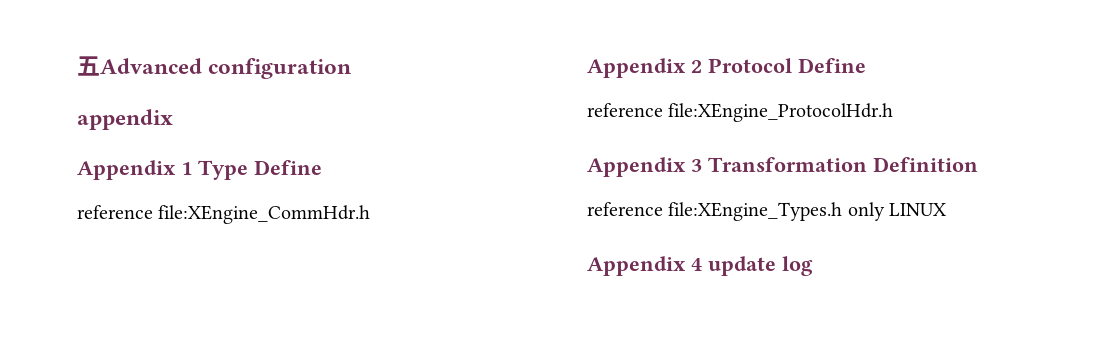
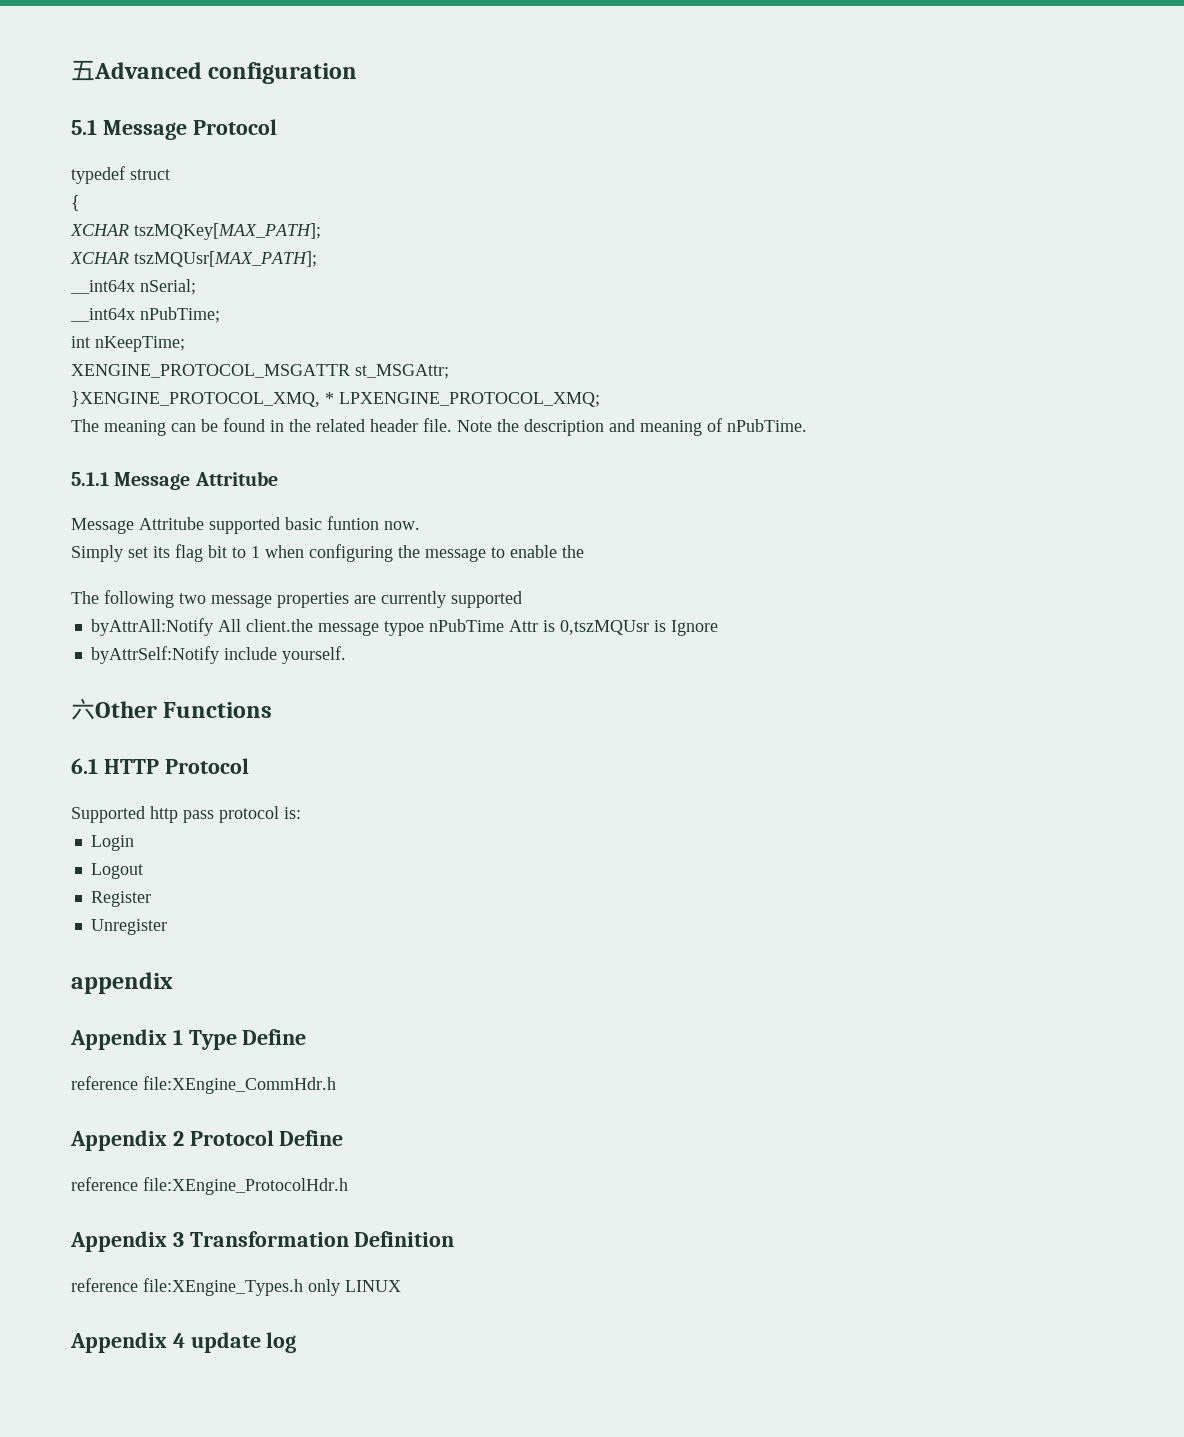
+ 5.1 Message Protocol
+ typedef struct
+ {
+ XCHAR tszMQKey[MAX_PATH];
+ XCHAR tszMQUsr[MAX_PATH];
+ __int64x nSerial;
+ __int64x nPubTime;
+ int nKeepTime;
+ XENGINE_PROTOCOL_MSGATTR st_MSGAttr;
+ }XENGINE_PROTOCOL_XMQ, * LPXENGINE_PROTOCOL_XMQ;
+ The meaning can be found in the related header file. Note the description and meaning of nPubTime.
+ 5.1.1 Message Attritube
+ Message Attritube supported basic funtion now.
+ Simply set its flag bit to 1 when configuring the message to enable the
+ The following two message properties are currently supported
+ byAttrAll:Notify All client.the message typoe nPubTime Attr is 0,tszMQUsr is Ignore
+ byAttrSelf:Notify include yourself.
+ 六Other Functions
+ 6.1 HTTP Protocol
+ Supported http pass protocol is:
+ Login
+ Logout
+ Register
+ Unregister

